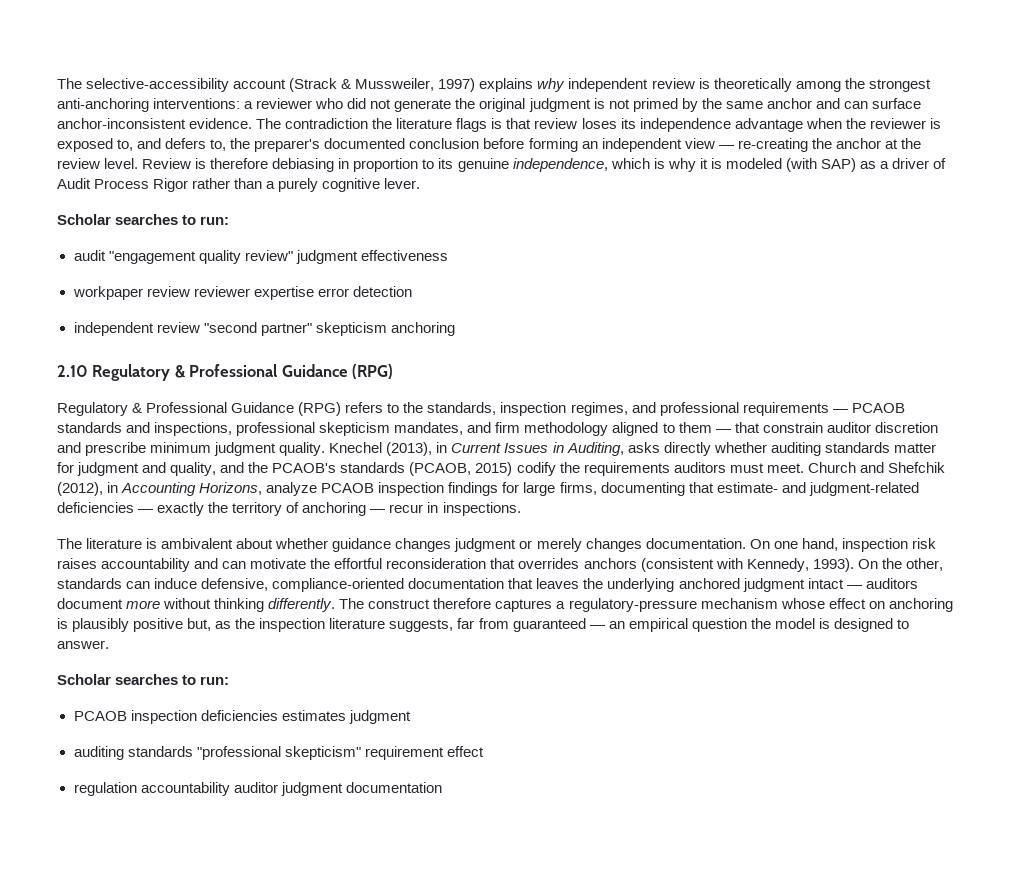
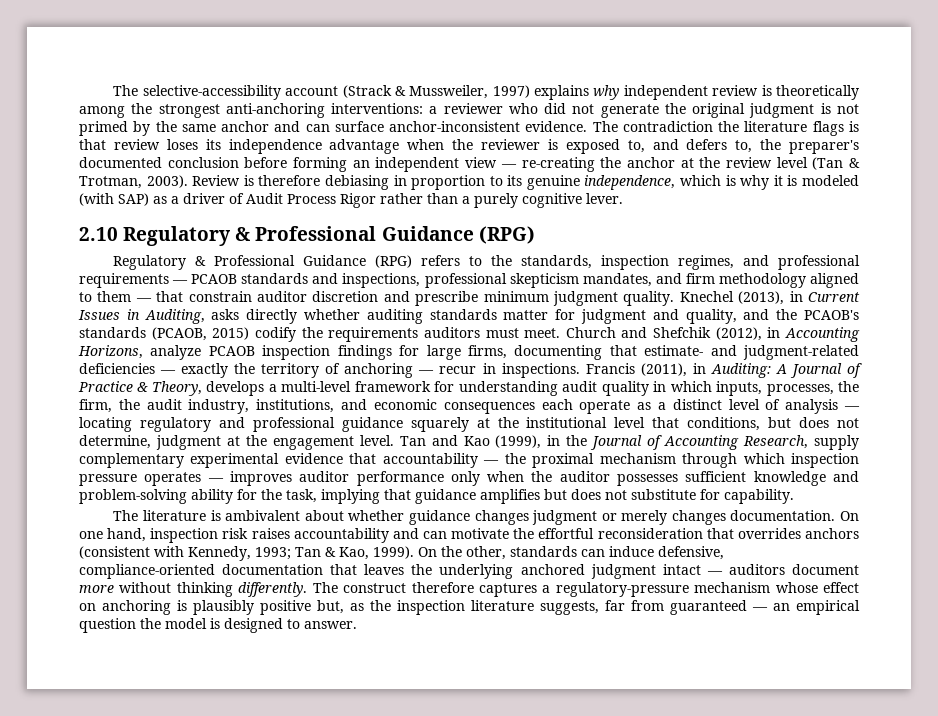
- The contradiction the literature flags is that review loses its independence advantage when the reviewer is exposed to, and defers to, the preparer's documented conclusion before forming an independent view — re-creating the anchor at the review level.
+ The contradiction the literature flags is that review loses its independence advantage when the reviewer is exposed to, and defers to, the preparer's documented conclusion before forming an independent view — re-creating the anchor at the review level (Tan & Trotman, 2003).
  Review is therefore debiasing in proportion to its genuine independence, which is why it is modeled (with SAP) as a driver of Audit Process Rigor rather than a purely cognitive lever.
- Scholar searches to run:
- audit "engagement quality review" judgment effectiveness
- workpaper review reviewer expertise error detection
- independent review "second partner" skepticism anchoring
+ Francis (2011), in Auditing: A Journal of Practice & Theory, develops a multi-level framework for understanding audit quality in which inputs, processes, the firm, the audit industry, institutions, and economic consequences each operate as a distinct level of analysis — locating regulatory and professional guidance squarely at the institutional level that conditions, but does not determine, judgment at the engagement level. Tan and Kao (1999), in the Journal of Accounting Research, supply complementary experimental evidence that accountability — the proximal mechanism through which inspection pressure operates — improves auditor performance only when the auditor possesses sufficient knowledge and problem-solving ability for the task, implying that guidance amplifies but does not substitute for capability.
- On one hand, inspection risk raises accountability and can motivate the effortful reconsideration that overrides anchors (consistent with Kennedy, 1993).
+ On one hand, inspection risk raises accountability and can motivate the effortful reconsideration that overrides anchors (consistent with Kennedy, 1993; Tan & Kao, 1999).
  The construct therefore captures a regulatory-pressure mechanism whose effect on anchoring is plausibly positive but, as the inspection literature suggests, far from guaranteed — an empirical question the model is designed to answer.
- Scholar searches to run:
- PCAOB inspection deficiencies estimates judgment
- auditing standards "professional skepticism" requirement effect
- regulation accountability auditor judgment documentation

